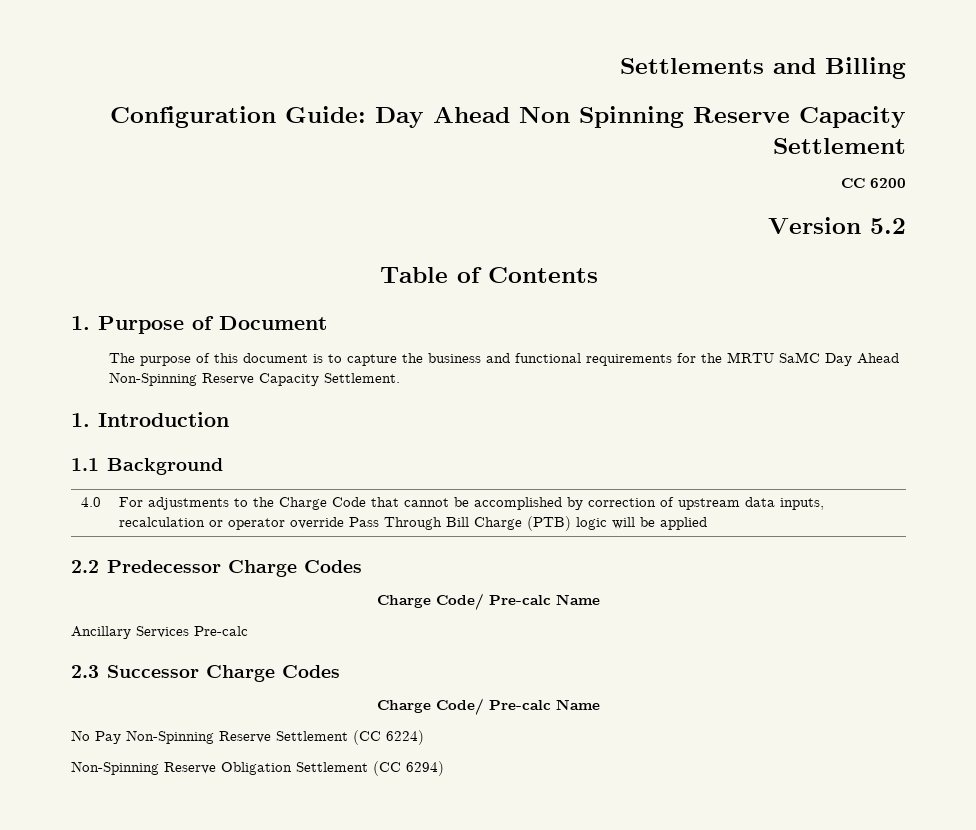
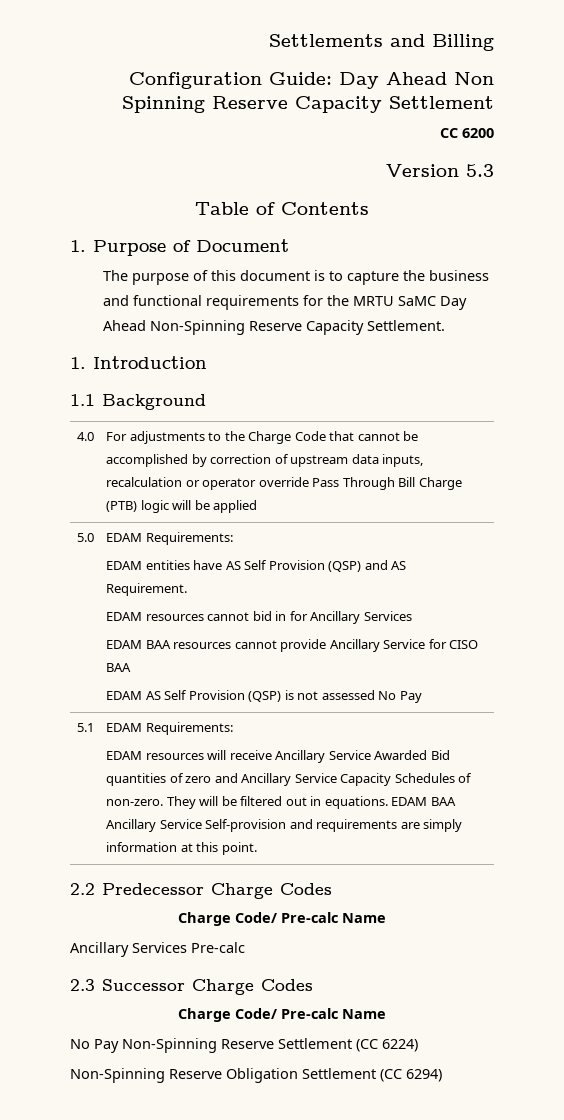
- Version 5.2
+ Version 5.3
+ 5.0 | EDAM Requirements:
+ EDAM entities have AS Self Provision (QSP) and AS Requirement.
+ EDAM resources cannot bid in for Ancillary Services
+ EDAM BAA resources cannot provide Ancillary Service for CISO BAA
+ EDAM AS Self Provision (QSP) is not assessed No Pay
+ 5.1 | EDAM Requirements:
+ EDAM resources will receive Ancillary Service Awarded Bid quantities of zero and Ancillary Service Capacity Schedules of non-zero. They will be filtered out in equations. EDAM BAA Ancillary Service Self-provision and requirements are simply information at this point.

